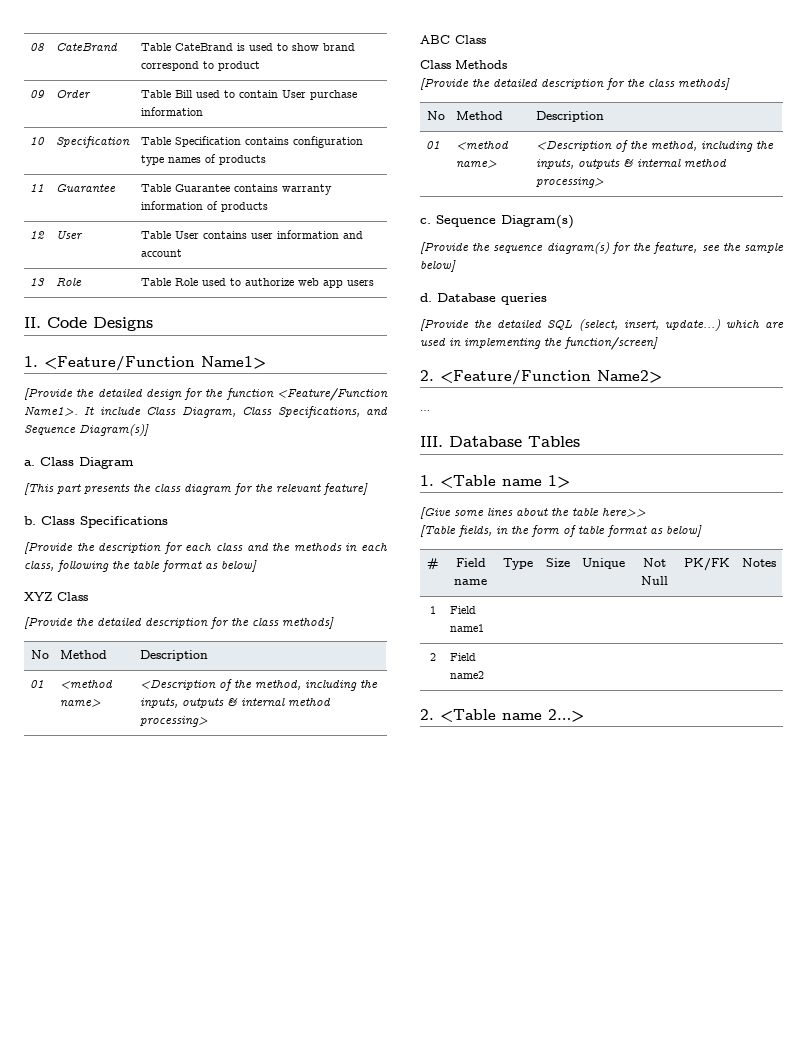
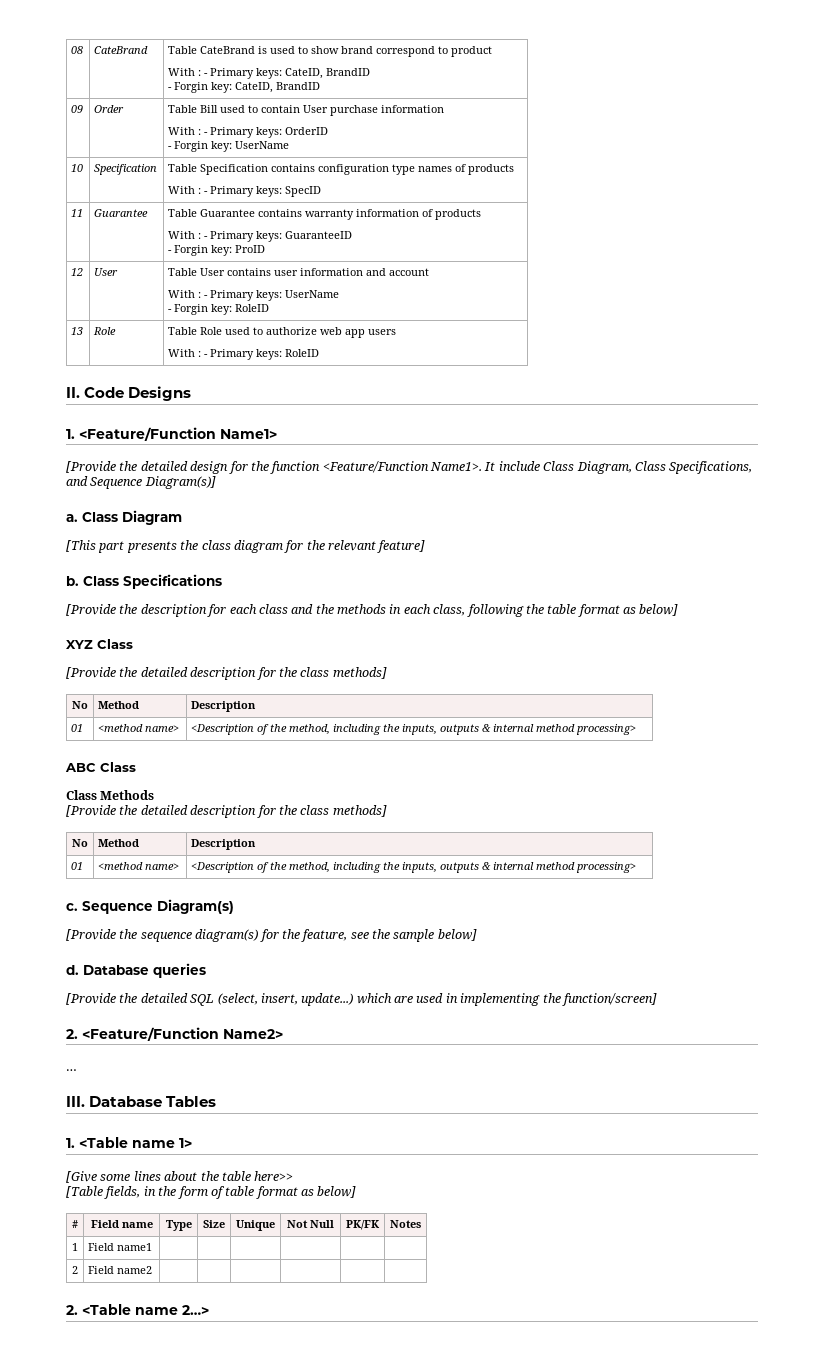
  08 | CateBrand | Table CateBrand is used to show brand correspond to product
+ With : - Primary keys: CateID, BrandID
+ - Forgin key: CateID, BrandID
  09 | Order | Table Bill used to contain User purchase information
+ With : - Primary keys: OrderID
+ - Forgin key: UserName
  10 | Specification | Table Specification contains configuration type names of products
+ With : - Primary keys: SpecID
  11 | Guarantee | Table Guarantee contains warranty information of products
+ With : - Primary keys: GuaranteeID
+ - Forgin key: ProID
  12 | User | Table User contains user information and account
+ With : - Primary keys: UserName
+ - Forgin key: RoleID
  13 | Role | Table Role used to authorize web app users
+ With : - Primary keys: RoleID

